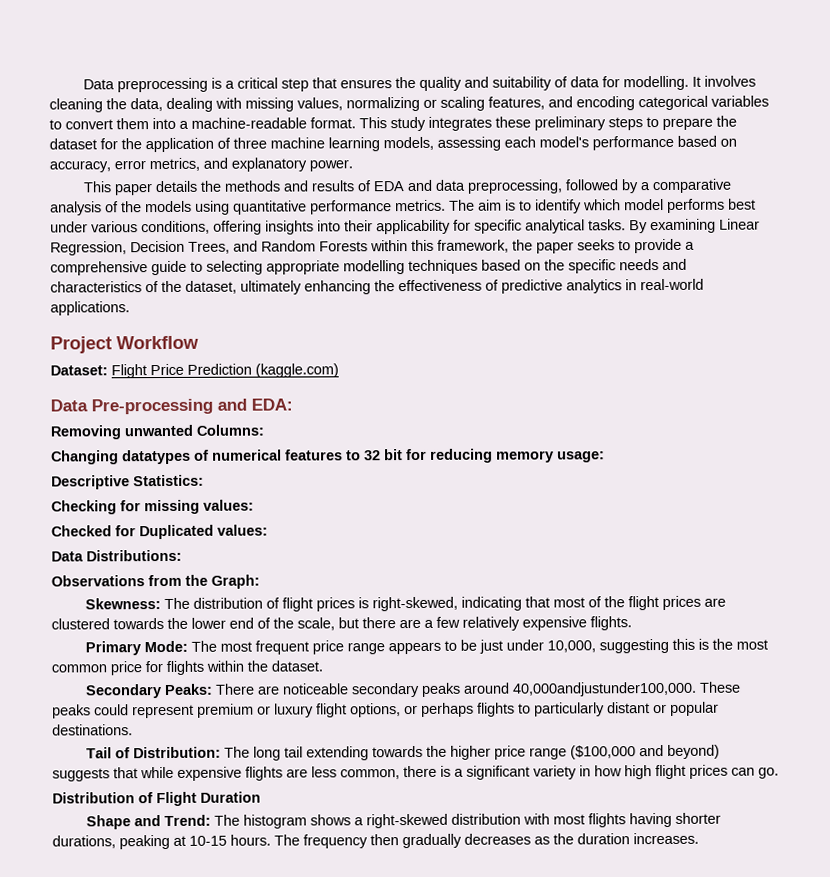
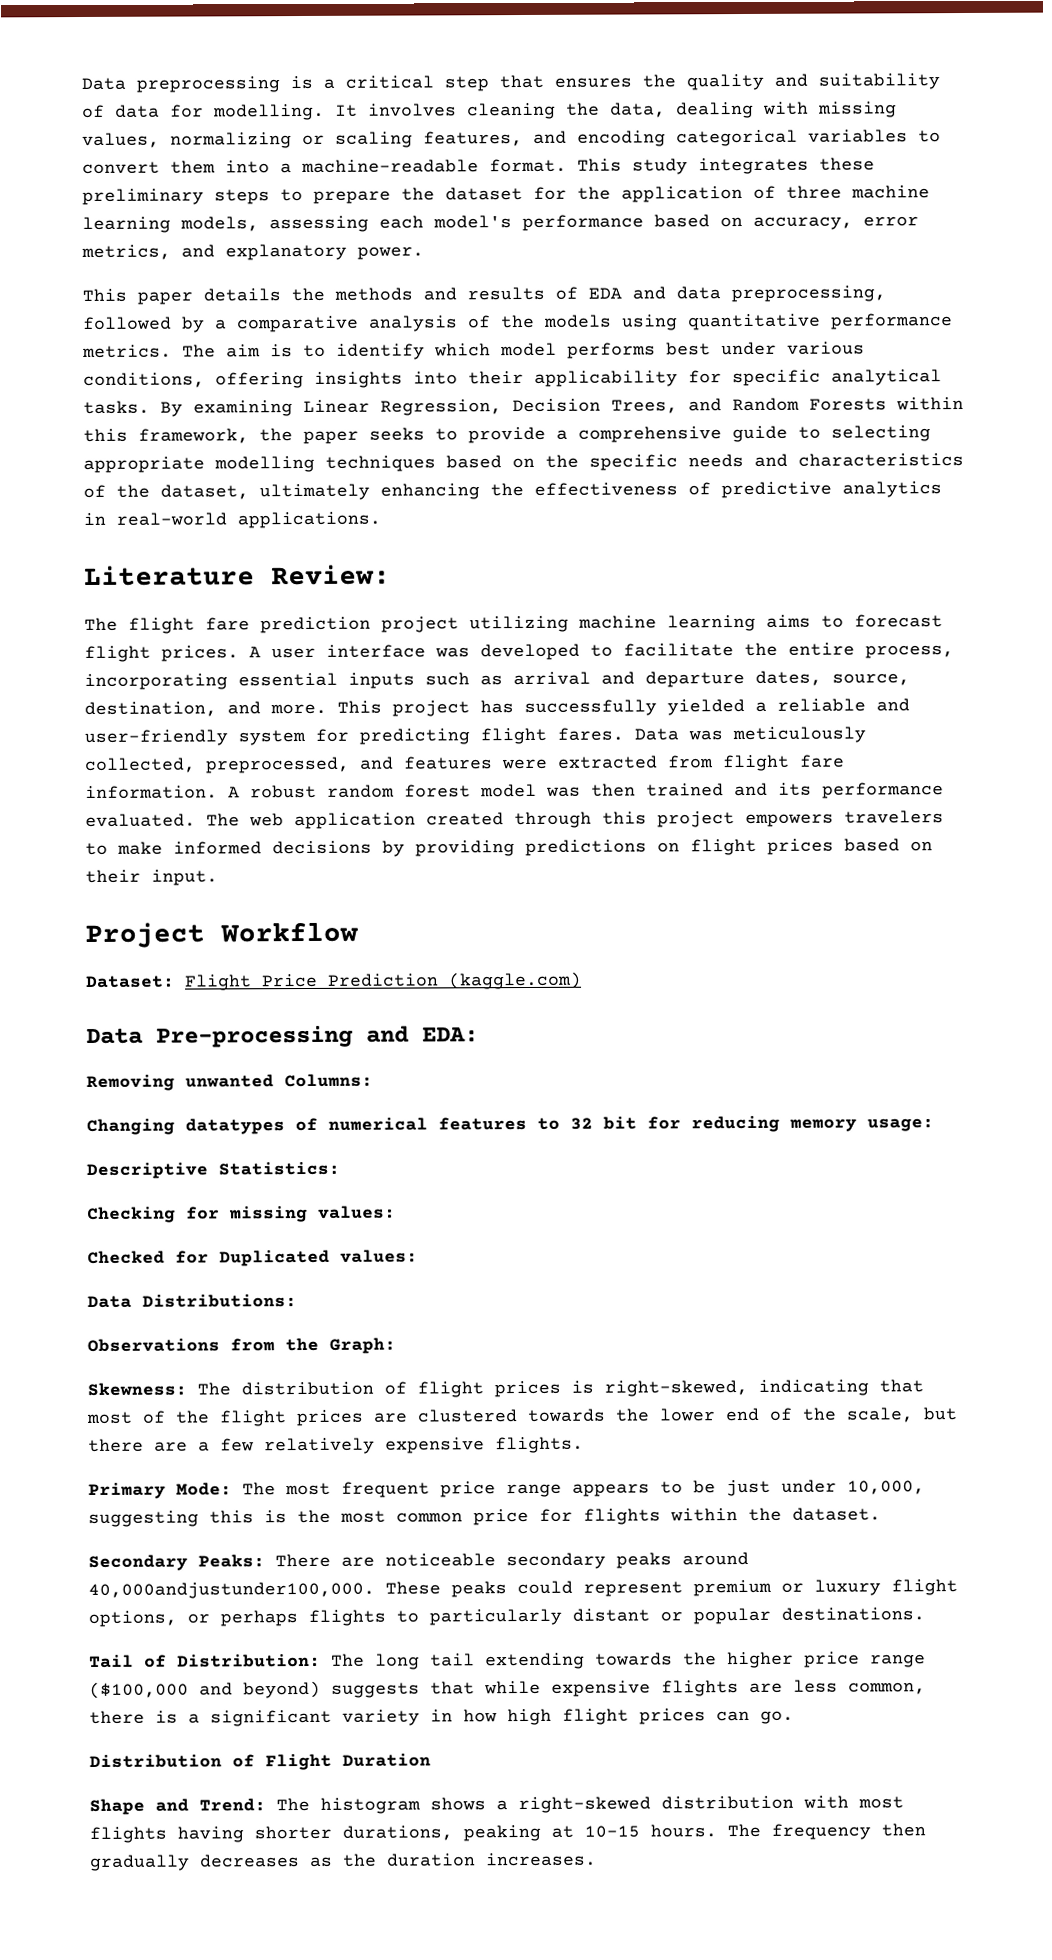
+ Literature Review:
+ The flight fare prediction project utilizing machine learning aims to forecast flight prices. A user interface was developed to facilitate the entire process, incorporating essential inputs such as arrival and departure dates, source, destination, and more. This project has successfully yielded a reliable and user-friendly system for predicting flight fares. Data was meticulously collected, preprocessed, and features were extracted from flight fare information. A robust random forest model was then trained and its performance evaluated. The web application created through this project empowers travelers to make informed decisions by providing predictions on flight prices based on their input.

